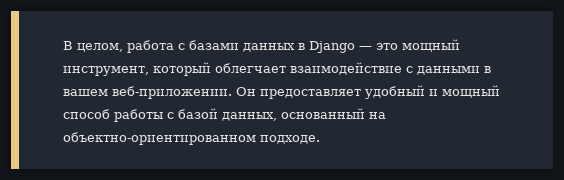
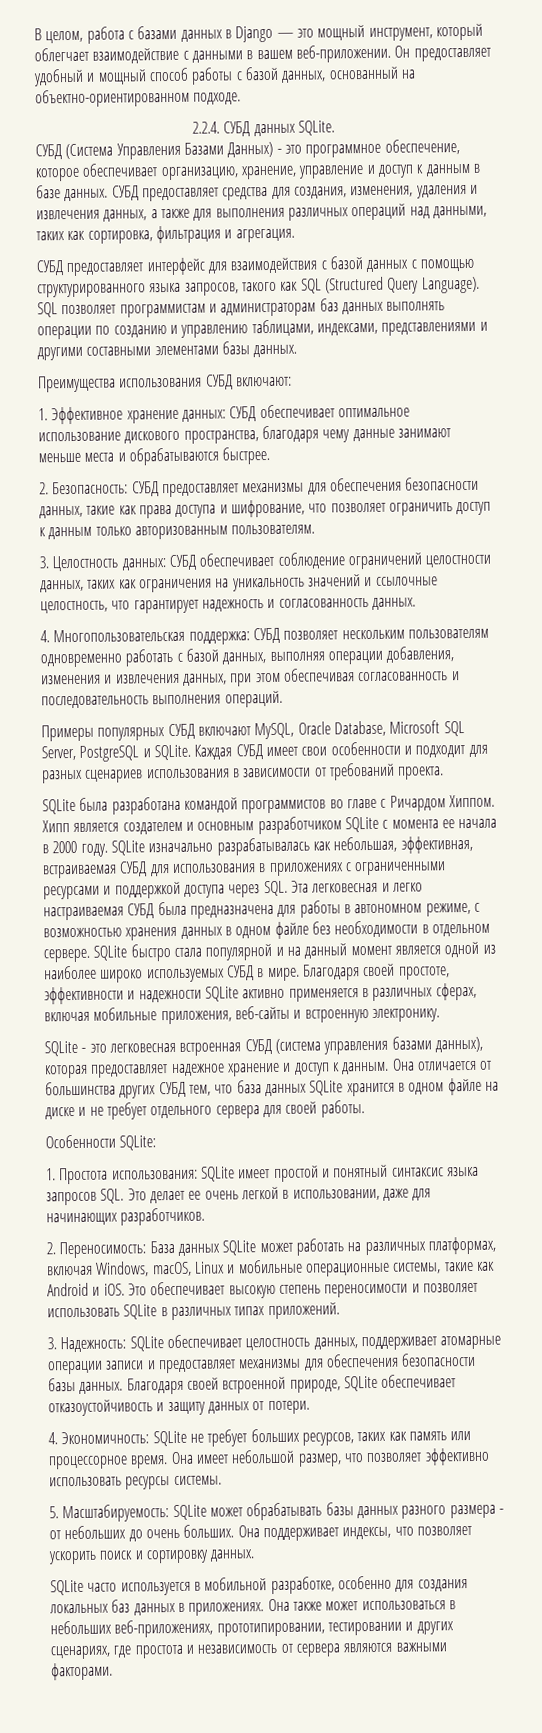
+ 2.2.4. СУБД данных SQLite.
+ СУБД (Система Управления Базами Данных) - это программное обеспечение, которое обеспечивает организацию, хранение, управление и доступ к данным в базе данных. СУБД предоставляет средства для создания, изменения, удаления и извлечения данных, а также для выполнения различных операций над данными, таких как сортировка, фильтрация и агрегация.
+ СУБД предоставляет интерфейс для взаимодействия с базой данных с помощью структурированного языка запросов, такого как SQL (Structured Query Language). SQL позволяет программистам и администраторам баз данных выполнять операции по созданию и управлению таблицами, индексами, представлениями и другими составными элементами базы данных.
+ Преимущества использования СУБД включают:
+ 1. Эффективное хранение данных: СУБД обеспечивает оптимальное использование дискового пространства, благодаря чему данные занимают меньше места и обрабатываются быстрее.
+ 2. Безопасность: СУБД предоставляет механизмы для обеспечения безопасности данных, такие как права доступа и шифрование, что позволяет ограничить доступ к данным только авторизованным пользователям.
+ 3. Целостность данных: СУБД обеспечивает соблюдение ограничений целостности данных, таких как ограничения на уникальность значений и ссылочные целостность, что гарантирует надежность и согласованность данных.
+ 4. Многопользовательская поддержка: СУБД позволяет нескольким пользователям одновременно работать с базой данных, выполняя операции добавления, изменения и извлечения данных, при этом обеспечивая согласованность и последовательность выполнения операций.
+ Примеры популярных СУБД включают MySQL, Oracle Database, Microsoft SQL Server, PostgreSQL и SQLite. Каждая СУБД имеет свои особенности и подходит для разных сценариев использования в зависимости от требований проекта.
+ SQLite была разработана командой программистов во главе с Ричардом Хиппом. Хипп является создателем и основным разработчиком SQLite с момента ее начала в 2000 году. SQLite изначально разрабатывалась как небольшая, эффективная, встраиваемая СУБД для использования в приложениях с ограниченными ресурсами и поддержкой доступа через SQL. Эта легковесная и легко настраиваемая СУБД была предназначена для работы в автономном режиме, с возможностью хранения данных в одном файле без необходимости в отдельном сервере. SQLite быстро стала популярной и на данный момент является одной из наиболее широко используемых СУБД в мире. Благодаря своей простоте, эффективности и надежности SQLite активно применяется в различных сферах, включая мобильные приложения, веб-сайты и встроенную электронику.
+ SQLite - это легковесная встроенная СУБД (система управления базами данных), которая предоставляет надежное хранение и доступ к данным. Она отличается от большинства других СУБД тем, что база данных SQLite хранится в одном файле на диске и не требует отдельного сервера для своей работы.
+ Особенности SQLite:
+ 1. Простота использования: SQLite имеет простой и понятный синтаксис языка запросов SQL. Это делает ее очень легкой в использовании, даже для начинающих разработчиков.
+ 2. Переносимость: База данных SQLite может работать на различных платформах, включая Windows, macOS, Linux и мобильные операционные системы, такие как Android и iOS. Это обеспечивает высокую степень переносимости и позволяет использовать SQLite в различных типах приложений.
+ 3. Надежность: SQLite обеспечивает целостность данных, поддерживает атомарные операции записи и предоставляет механизмы для обеспечения безопасности базы данных. Благодаря своей встроенной природе, SQLite обеспечивает отказоустойчивость и защиту данных от потери.
+ 4. Экономичность: SQLite не требует больших ресурсов, таких как память или процессорное время. Она имеет небольшой размер, что позволяет эффективно использовать ресурсы системы.
+ 5. Масштабируемость: SQLite может обрабатывать базы данных разного размера - от небольших до очень больших. Она поддерживает индексы, что позволяет ускорить поиск и сортировку данных.
+ SQLite часто используется в мобильной разработке, особенно для создания локальных баз данных в приложениях. Она также может использоваться в небольших веб-приложениях, прототипировании, тестировании и других сценариях, где простота и независимость от сервера являются важными факторами.

